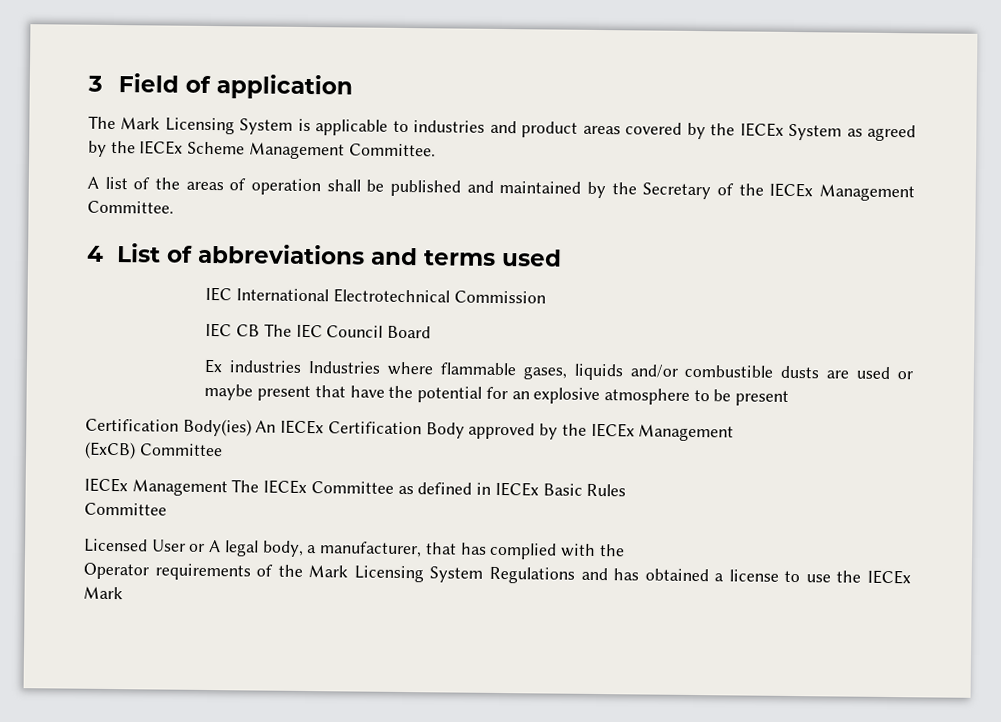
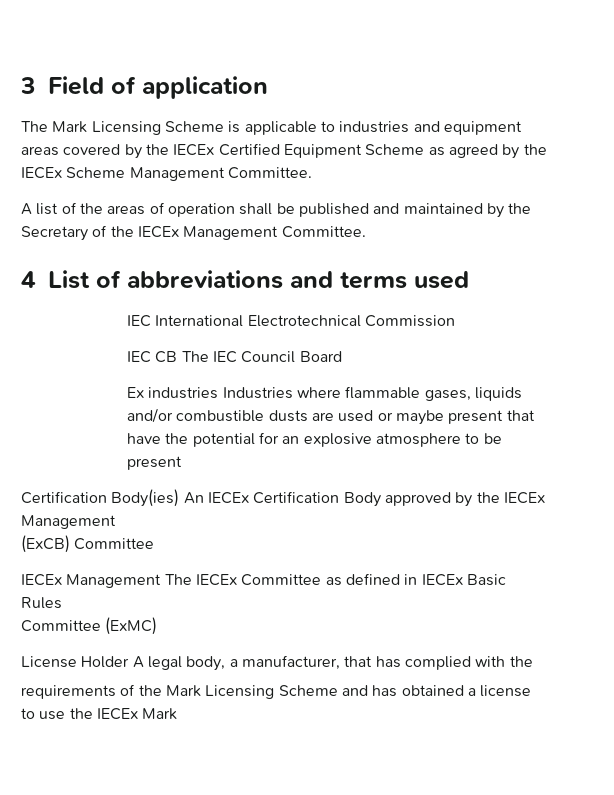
- The Mark Licensing System is applicable to industries and product areas covered by the IECEx System as agreed by the IECEx Scheme Management Committee.
+ The Mark Licensing Scheme is applicable to industries and equipment areas covered by the IECEx Certified Equipment Scheme as agreed by the IECEx Scheme Management Committee.
  IECEx Management The IECEx Committee as defined in IECEx Basic Rules
- Committee
- Licensed User or A legal body, a manufacturer, that has complied with the
+ Committee (ExMC)
+ License Holder A legal body, a manufacturer, that has complied with the
- Operator requirements of the Mark Licensing System Regulations and has obtained a license to use the IECEx Mark
+ requirements of the Mark Licensing Scheme and has obtained a license to use the IECEx Mark

